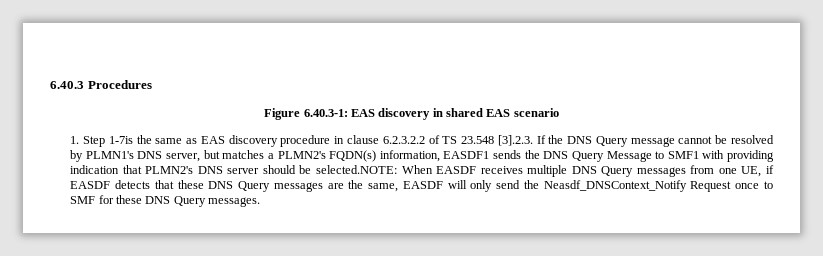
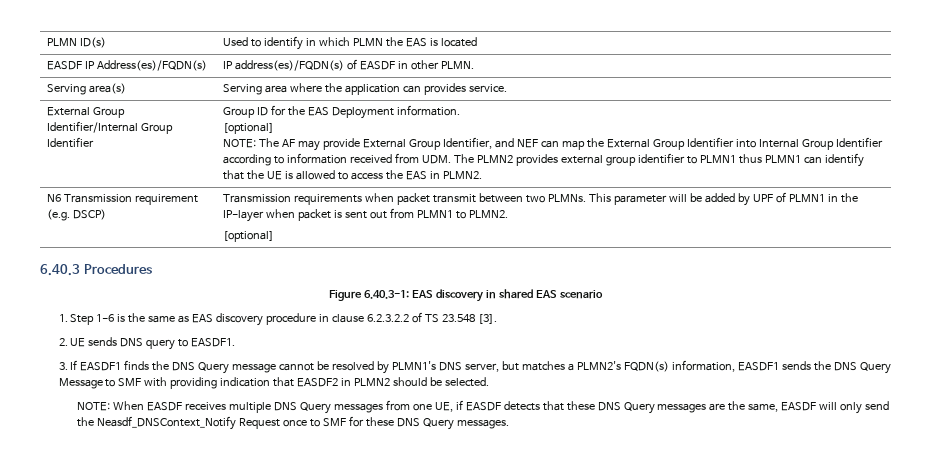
+ PLMN ID(s) | Used to identify in which PLMN the EAS is located
+ EASDF IP Address(es)/FQDN(s) | IP address(es)/FQDN(s) of EASDF in other PLMN.
+ Serving area(s) | Serving area where the application can provides service.
+ External Group Identifier/Internal Group Identifier | Group ID for the EAS Deployment information.
+ [optional]
+ NOTE: The AF may provide External Group Identifier, and NEF can map the External Group Identifier into Internal Group Identifier according to information received from UDM. The PLMN2 provides external group identifier to PLMN1 thus PLMN1 can identify that the UE is allowed to access the EAS in PLMN2.
+ N6 Transmission requirement (e.g. DSCP) | Transmission requirements when packet transmit between two PLMNs. This parameter will be added by UPF of PLMN1 in the IP-layer when packet is sent out from PLMN1 to PLMN2.
+ [optional]
- 1. Step 1-7is the same as EAS discovery procedure in clause 6.2.3.2.2 of TS 23.548 [3].2.3. If the DNS Query message cannot be resolved by PLMN1's DNS server, but matches a PLMN2's FQDN(s) information, EASDF1 sends the DNS Query Message to SMF1 with providing indication that PLMN2's DNS server should be selected.NOTE:
+ 1. Step 1-6 is the same as EAS discovery procedure in clause 6.2.3.2.2 of TS 23.548 [3].
+ 2. UE sends DNS query to EASDF1.
+ 3. If EASDF1 finds the DNS Query message cannot be resolved by PLMN1's DNS server, but matches a PLMN2's FQDN(s) information, EASDF1 sends the DNS Query Message to SMF with providing indication that EASDF2 in PLMN2 should be selected.
+ NOTE:

